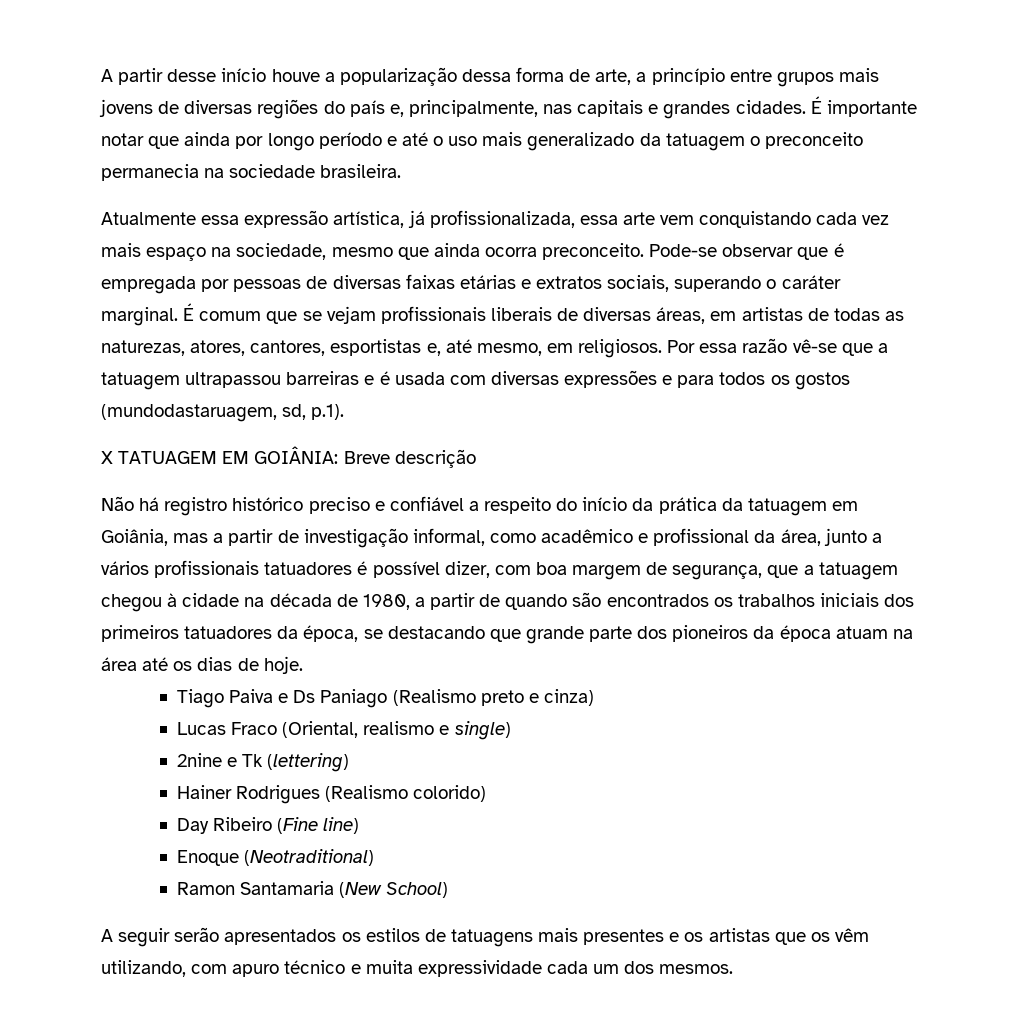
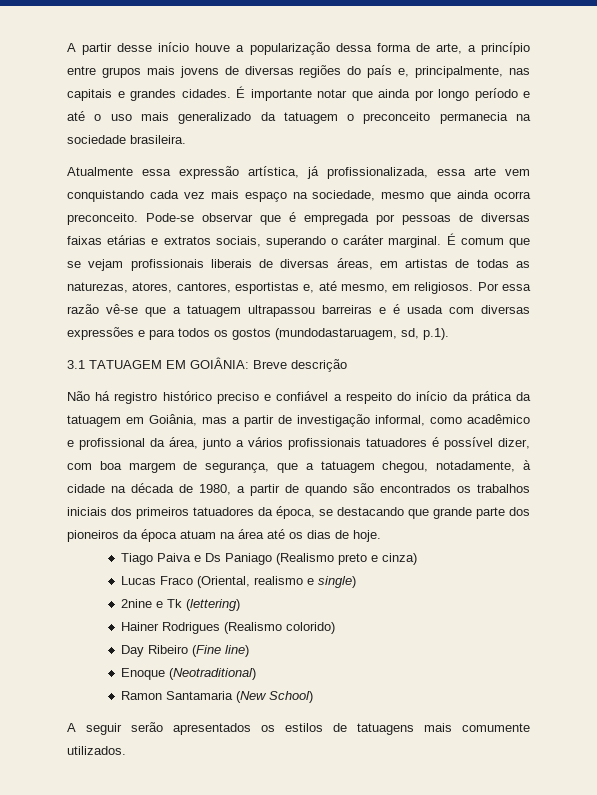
- X TATUAGEM EM GOIÂNIA: Breve descrição
+ 3.1 TATUAGEM EM GOIÂNIA: Breve descrição
- Não há registro histórico preciso e confiável a respeito do início da prática da tatuagem em Goiânia, mas a partir de investigação informal, como acadêmico e profissional da área, junto a vários profissionais tatuadores é possível dizer, com boa margem de segurança, que a tatuagem chegou à cidade na década de 1980, a partir de quando são encontrados os trabalhos iniciais dos primeiros tatuadores da época, se destacando que grande parte dos pioneiros da época atuam na área até os dias de hoje.
+ Não há registro histórico preciso e confiável a respeito do início da prática da tatuagem em Goiânia, mas a partir de investigação informal, como acadêmico e profissional da área, junto a vários profissionais tatuadores é possível dizer, com boa margem de segurança, que a tatuagem chegou, notadamente, à cidade na década de 1980, a partir de quando são encontrados os trabalhos iniciais dos primeiros tatuadores da época, se destacando que grande parte dos pioneiros da época atuam na área até os dias de hoje.
- A seguir serão apresentados os estilos de tatuagens mais presentes e os artistas que os vêm utilizando, com apuro técnico e muita expressividade cada um dos mesmos.
+ A seguir serão apresentados os estilos de tatuagens mais comumente utilizados.

